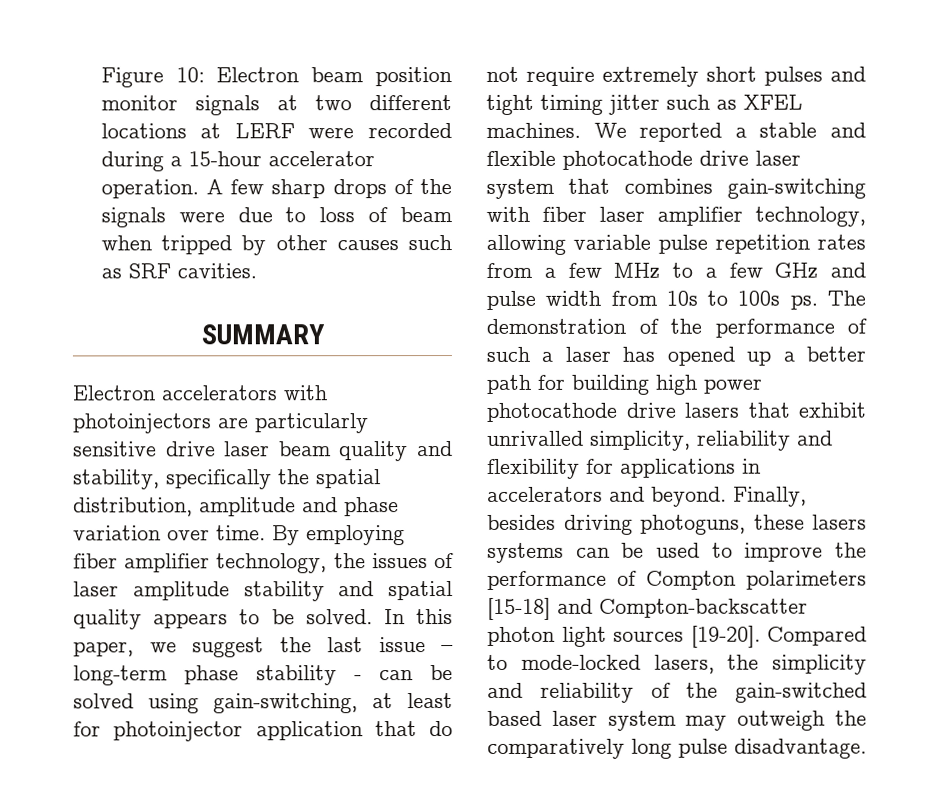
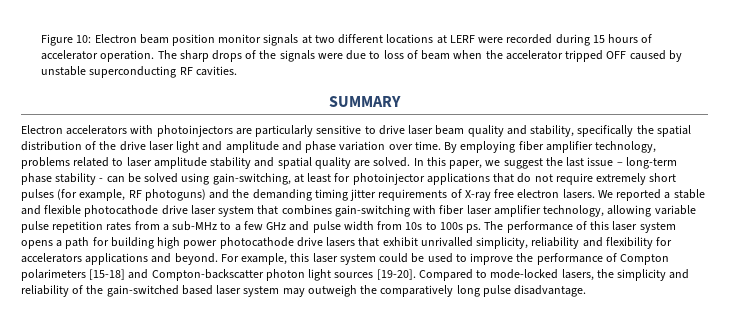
- Figure 10: Electron beam position monitor signals at two different locations at LERF were recorded during a 15-hour accelerator operation. A few sharp drops of the signals were due to loss of beam when tripped by other causes such as SRF cavities.
+ Figure 10: Electron beam position monitor signals at two different locations at LERF were recorded during 15 hours of accelerator operation. The sharp drops of the signals were due to loss of beam when the accelerator tripped OFF caused by unstable superconducting RF cavities.
- Electron accelerators with photoinjectors are particularly sensitive drive laser beam quality and stability, specifically the spatial distribution, amplitude and phase variation over time.
+ Electron accelerators with photoinjectors are particularly sensitive to drive laser beam quality and stability, specifically the spatial distribution of the drive laser light and amplitude and phase variation over time.
- By employing fiber amplifier technology, the issues of laser amplitude stability and spatial quality appears to be solved.
+ By employing fiber amplifier technology, problems related to laser amplitude stability and spatial quality are solved.
- In this paper, we suggest the last issue – long-term phase stability - can be solved using gain-switching, at least for photoinjector application that do not require extremely short pulses and tight timing jitter such as XFEL machines.
+ In this paper, we suggest the last issue – long-term phase stability - can be solved using gain-switching, at least for photoinjector applications that do not require extremely short pulses (for example, RF photoguns) and the demanding timing jitter requirements of X-ray free electron lasers.
- We reported a stable and flexible photocathode drive laser system that combines gain-switching with fiber laser amplifier technology, allowing variable pulse repetition rates from a few MHz to a few GHz and pulse width from 10s to 100s ps.
+ We reported a stable and flexible photocathode drive laser system that combines gain-switching with fiber laser amplifier technology, allowing variable pulse repetition rates from a sub-MHz to a few GHz and pulse width from 10s to 100s ps.
- The demonstration of the performance of such a laser has opened up a better path for building high power photocathode drive lasers that exhibit unrivalled simplicity, reliability and flexibility for applications in accelerators and beyond. Finally, besides driving photoguns, these lasers systems can be used to improve the performance of Compton polarimeters [15-18] and Compton-backscatter photon light sources [19-20].
+ The performance of this laser system opens a path for building high power photocathode drive lasers that exhibit unrivalled simplicity, reliability and flexibility for accelerators applications and beyond. For example, this laser system could be used to improve the performance of Compton polarimeters [15-18] and Compton-backscatter photon light sources [19-20].

